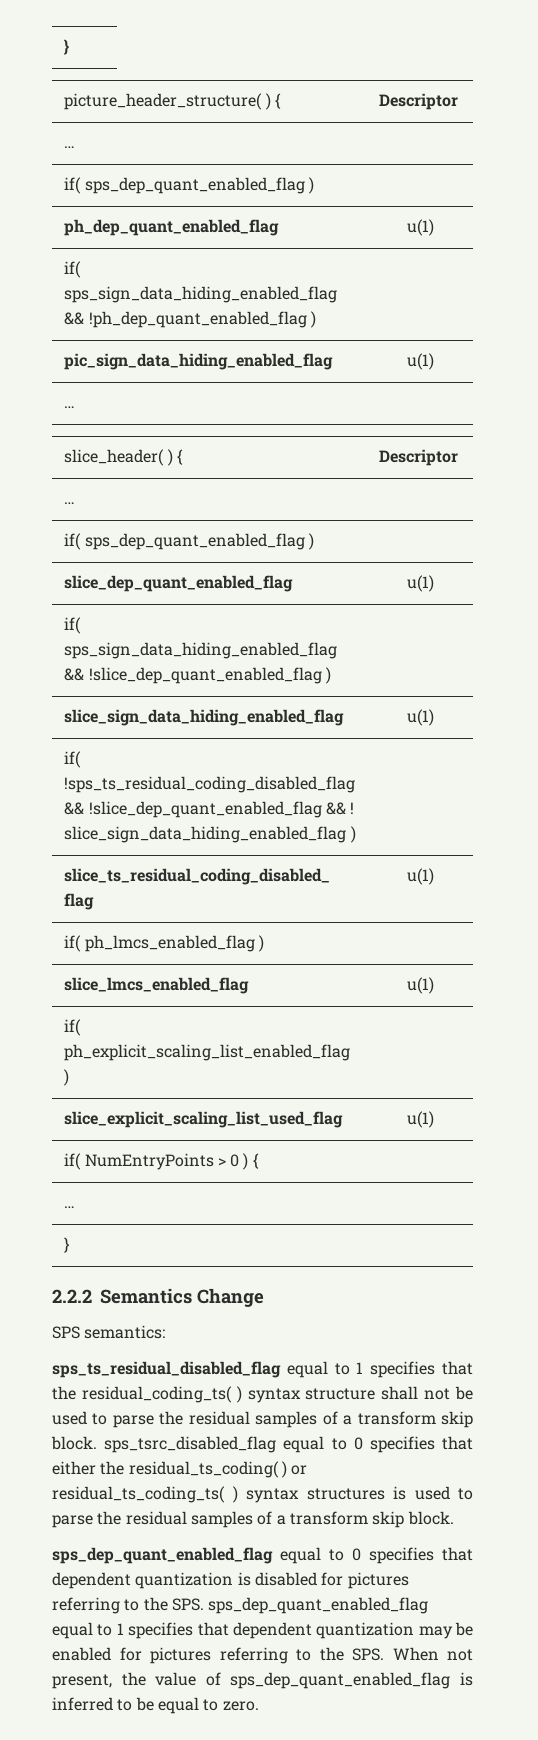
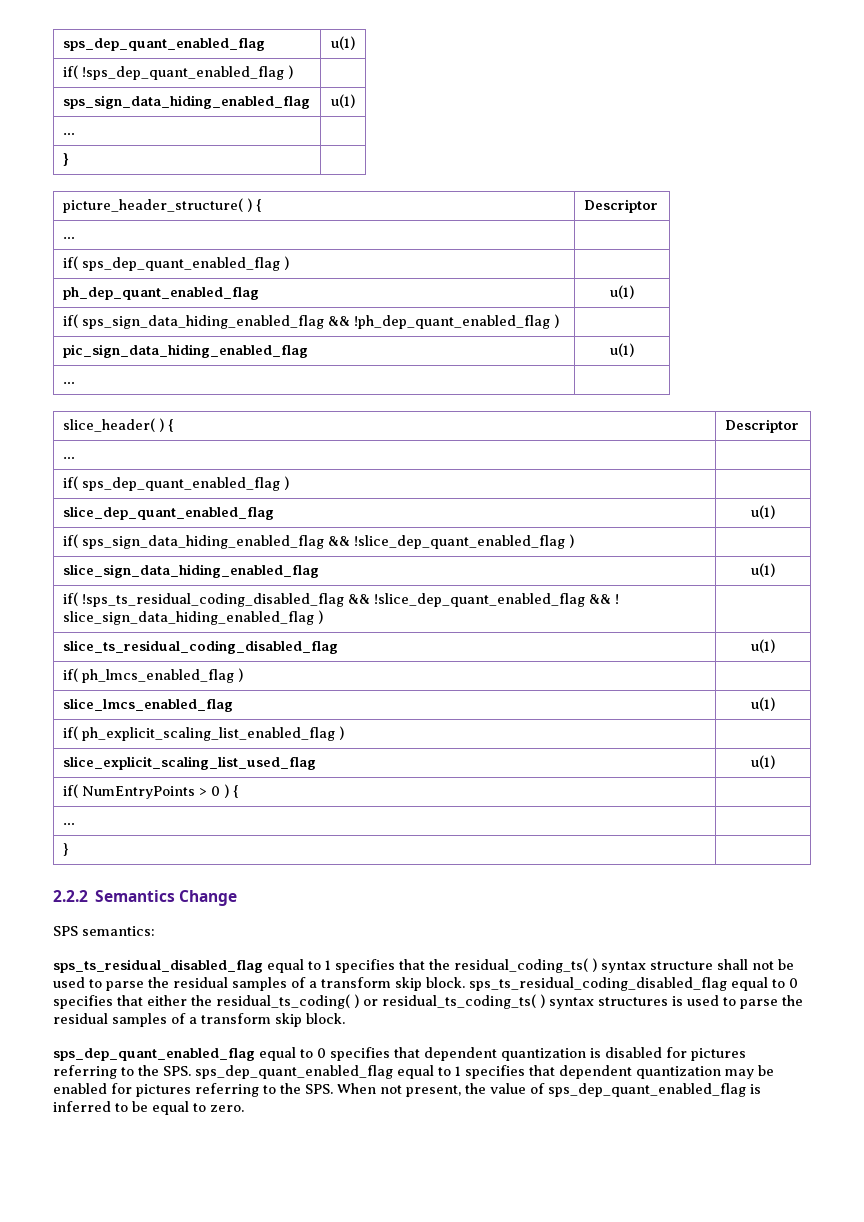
+ sps_dep_quant_enabled_flag | u(1)
+ if( !sps_dep_quant_enabled_flag ) |
+ sps_sign_data_hiding_enabled_flag | u(1)
+ … |
- sps_ts_residual_disabled_flag equal to 1 specifies that the residual_coding_ts( ) syntax structure shall not be used to parse the residual samples of a transform skip block. sps_tsrc_disabled_flag equal to 0 specifies that either the residual_ts_coding( ) or residual_ts_coding_ts( ) syntax structures is used to parse the residual samples of a transform skip block.
+ sps_ts_residual_disabled_flag equal to 1 specifies that the residual_coding_ts( ) syntax structure shall not be used to parse the residual samples of a transform skip block. sps_ts_residual_coding_disabled_flag equal to 0 specifies that either the residual_ts_coding( ) or residual_ts_coding_ts( ) syntax structures is used to parse the residual samples of a transform skip block.

